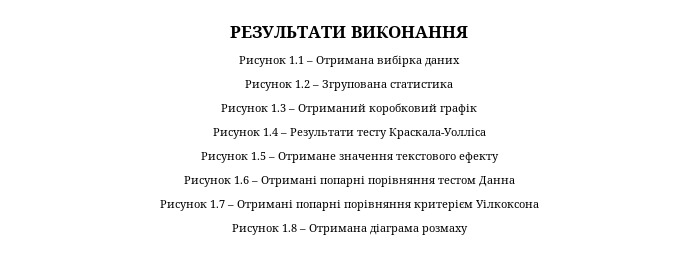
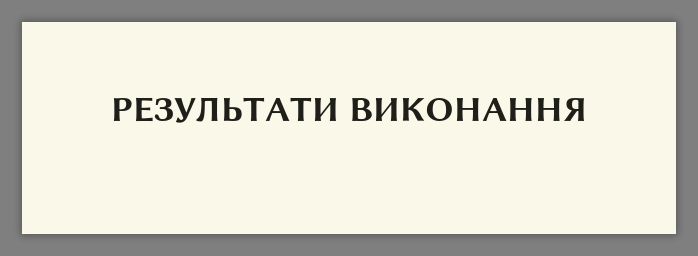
- Рисунок 1.1 – Отримана вибірка даних
- Рисунок 1.2 – Згрупована статистика
- Рисунок 1.3 – Отриманий коробковий графік
- Рисунок 1.4 – Результати тесту Краскала-Уолліса
- Рисунок 1.5 – Отримане значення текстового ефекту
- Рисунок 1.6 – Отримані попарні порівняння тестом Данна
- Рисунок 1.7 – Отримані попарні порівняння критерієм Уілкоксона
- Рисунок 1.8 – Отримана діаграма розмаху

